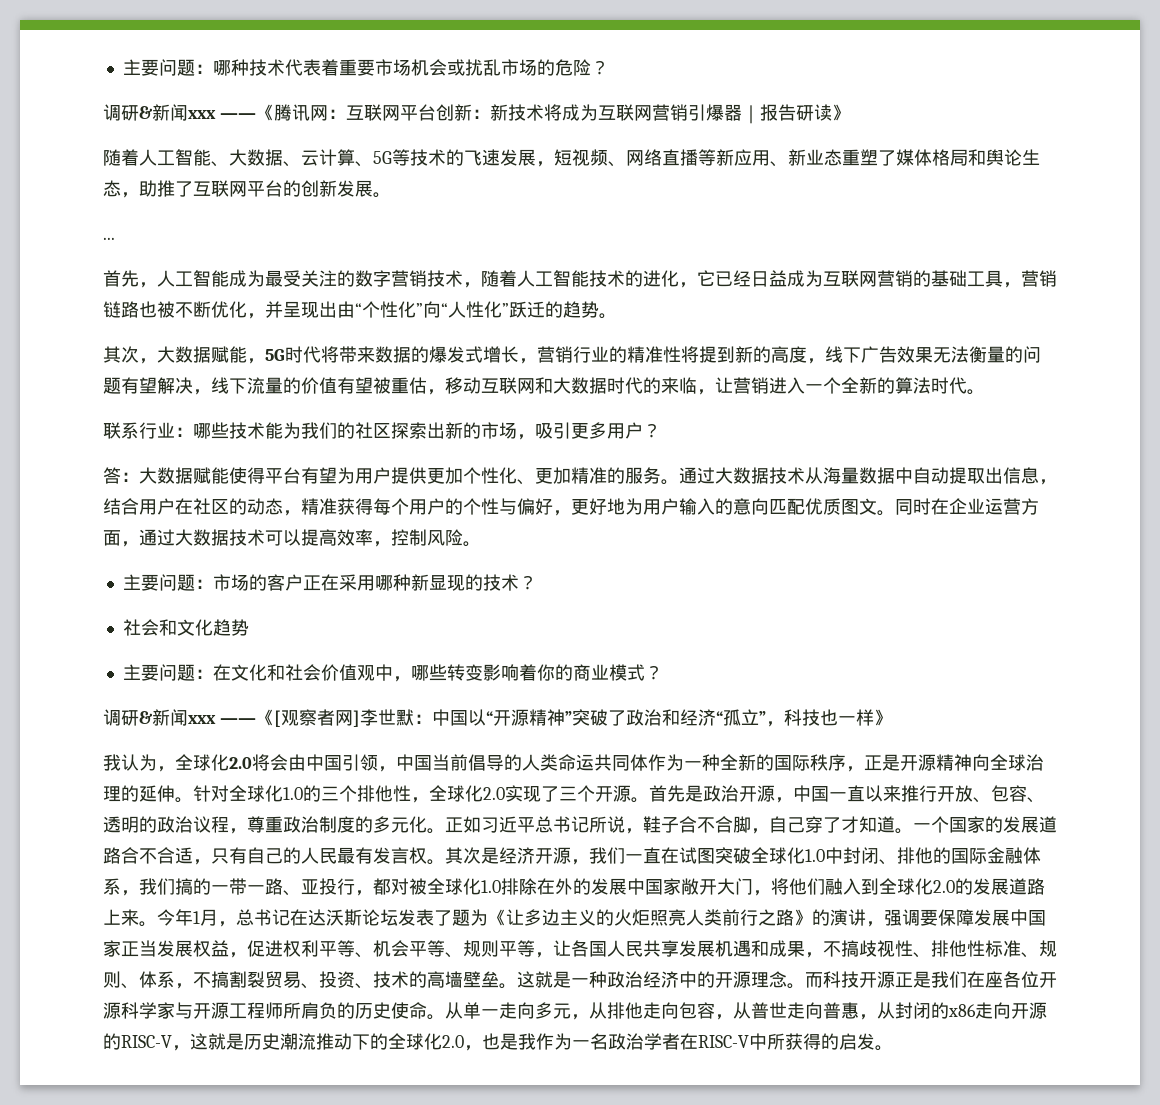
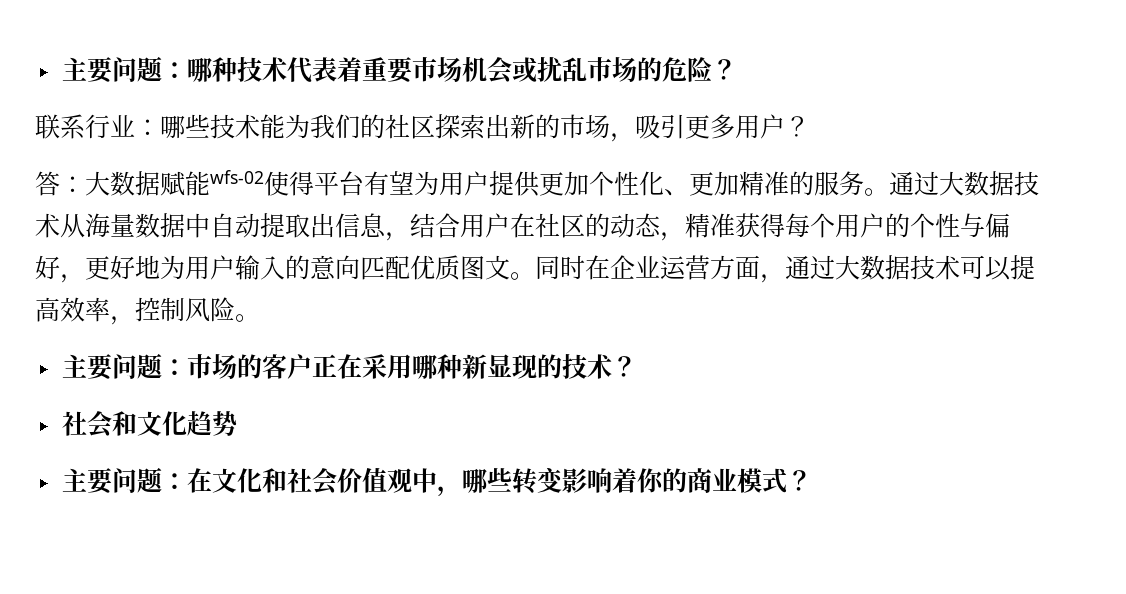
- 调研&新闻xxx ——《腾讯网：互联网平台创新：新技术将成为互联网营销引爆器｜报告研读》
- 随着人工智能、大数据、云计算、5G等技术的飞速发展，短视频、网络直播等新应用、新业态重塑了媒体格局和舆论生态，助推了互联网平台的创新发展。
- ...
- 首先，人工智能成为最受关注的数字营销技术，随着人工智能技术的进化，它已经日益成为互联网营销的基础工具，营销链路也被不断优化，并呈现出由“个性化”向“人性化”跃迁的趋势。
- 其次，大数据赋能，5G时代将带来数据的爆发式增长，营销行业的精准性将提到新的高度，线下广告效果无法衡量的问题有望解决，线下流量的价值有望被重估，移动互联网和大数据时代的来临，让营销进入一个全新的算法时代。
- 答：大数据赋能使得平台有望为用户提供更加个性化、更加精准的服务。
+ 答：大数据赋能wfs-02使得平台有望为用户提供更加个性化、更加精准的服务。
- 调研&新闻xxx ——《[观察者网]李世默：中国以“开源精神”突破了政治和经济“孤立”，科技也一样》
- 我认为，全球化2.0将会由中国引领，中国当前倡导的人类命运共同体作为一种全新的国际秩序，正是开源精神向全球治理的延伸。针对全球化1.0的三个排他性，全球化2.0实现了三个开源。首先是政治开源，中国一直以来推行开放、包容、透明的政治议程，尊重政治制度的多元化。正如习近平总书记所说，鞋子合不合脚，自己穿了才知道。一个国家的发展道路合不合适，只有自己的人民最有发言权。其次是经济开源，我们一直在试图突破全球化1.0中封闭、排他的国际金融体系，我们搞的一带一路、亚投行，都对被全球化1.0排除在外的发展中国家敞开大门，将他们融入到全球化2.0的发展道路上来。今年1月，总书记在达沃斯论坛发表了题为《让多边主义的火炬照亮人类前行之路》的演讲，强调要保障发展中国家正当发展权益，促进权利平等、机会平等、规则平等，让各国人民共享发展机遇和成果，不搞歧视性、排他性标准、规则、体系，不搞割裂贸易、投资、技术的高墙壁垒。这就是一种政治经济中的开源理念。而科技开源正是我们在座各位开源科学家与开源工程师所肩负的历史使命。从单一走向多元，从排他走向包容，从普世走向普惠，从封闭的x86走向开源的RISC-V，这就是历史潮流推动下的全球化2.0，也是我作为一名政治学者在RISC-V中所获得的启发。

